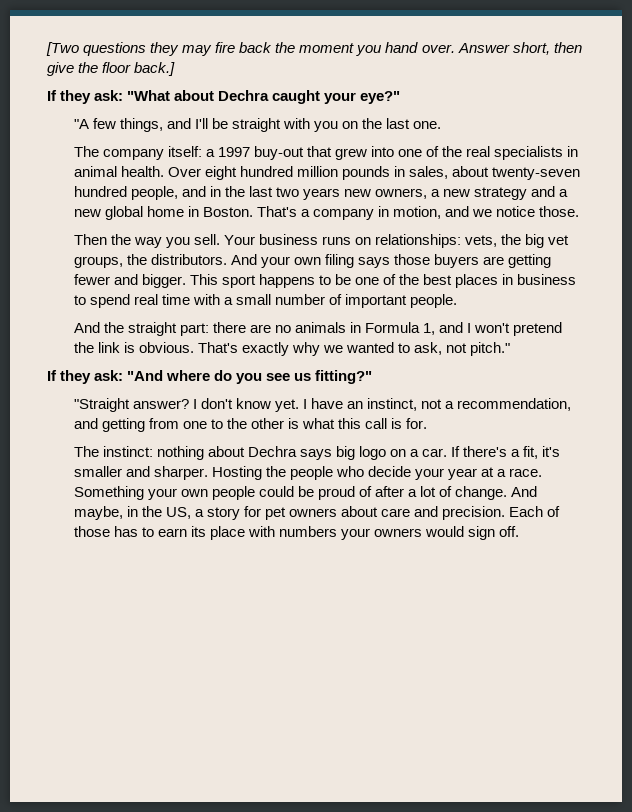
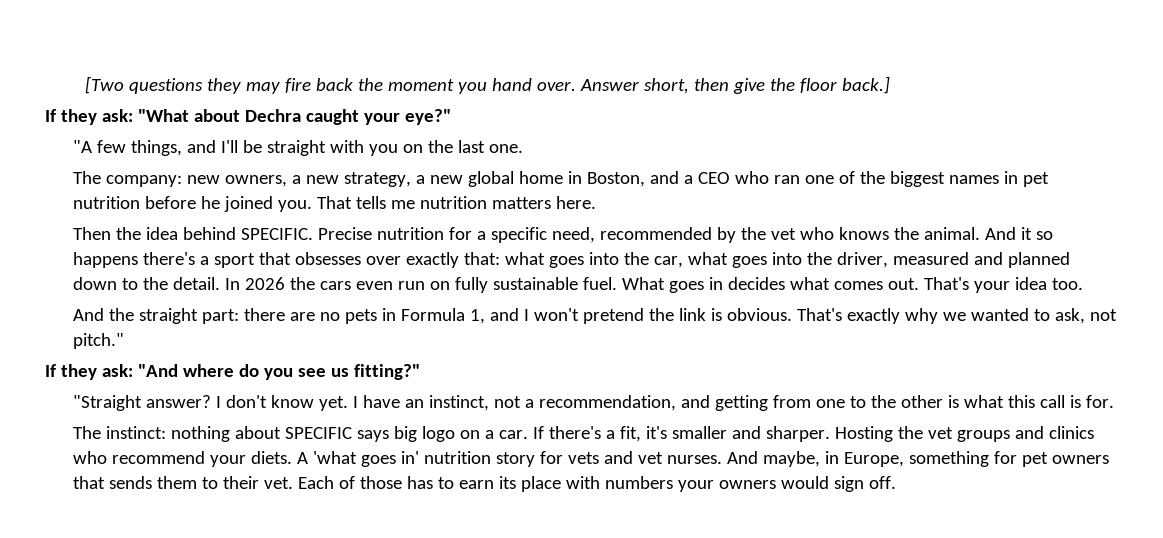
- The company itself: a 1997 buy-out that grew into one of the real specialists in animal health. Over eight hundred million pounds in sales, about twenty-seven hundred people, and in the last two years new owners, a new strategy and a new global home in Boston. That's a company in motion, and we notice those.
- Then the way you sell. Your business runs on relationships: vets, the big vet groups, the distributors. And your own filing says those buyers are getting fewer and bigger. This sport happens to be one of the best places in business to spend real time with a small number of important people.
+ The company: new owners, a new strategy, a new global home in Boston, and a CEO who ran one of the biggest names in pet nutrition before he joined you. That tells me nutrition matters here.
+ Then the idea behind SPECIFIC. Precise nutrition for a specific need, recommended by the vet who knows the animal. And it so happens there's a sport that obsesses over exactly that: what goes into the car, what goes into the driver, measured and planned down to the detail. In 2026 the cars even run on fully sustainable fuel. What goes in decides what comes out. That's your idea too.
- And the straight part: there are no animals in Formula 1, and I won't pretend the link is obvious.
+ And the straight part: there are no pets in Formula 1, and I won't pretend the link is obvious.
- The instinct: nothing about Dechra says big logo on a car.
+ The instinct: nothing about SPECIFIC says big logo on a car.
- Hosting the people who decide your year at a race. Something your own people could be proud of after a lot of change. And maybe, in the US, a story for pet owners about care and precision.
+ Hosting the vet groups and clinics who recommend your diets. A 'what goes in' nutrition story for vets and vet nurses. And maybe, in Europe, something for pet owners that sends them to their vet.

